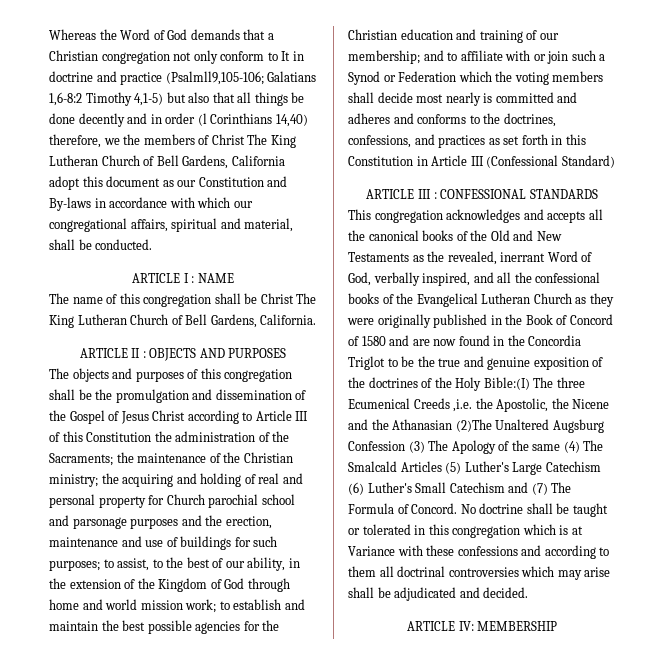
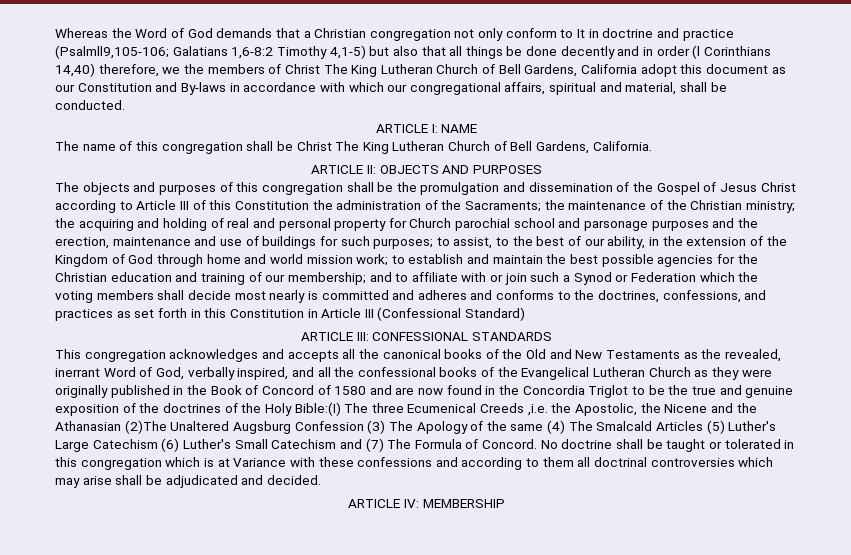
- ARTICLE I : NAME
+ ARTICLE I: NAME
- ARTICLE II : OBJECTS AND PURPOSES
+ ARTICLE II: OBJECTS AND PURPOSES
- ARTICLE III : CONFESSIONAL STANDARDS
+ ARTICLE III: CONFESSIONAL STANDARDS

